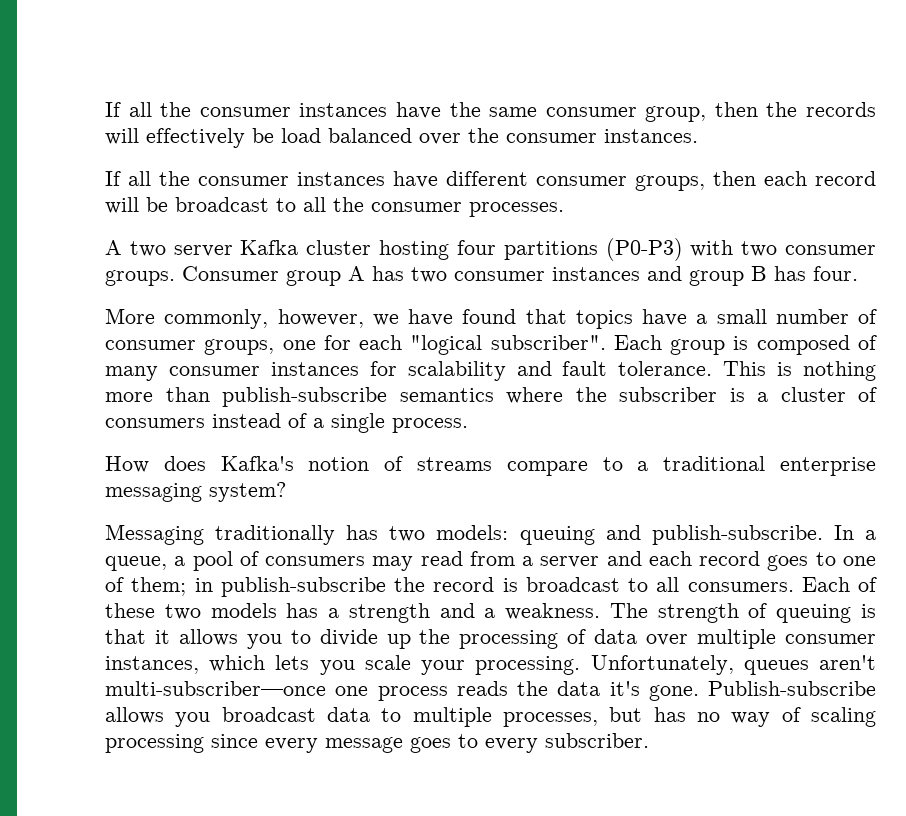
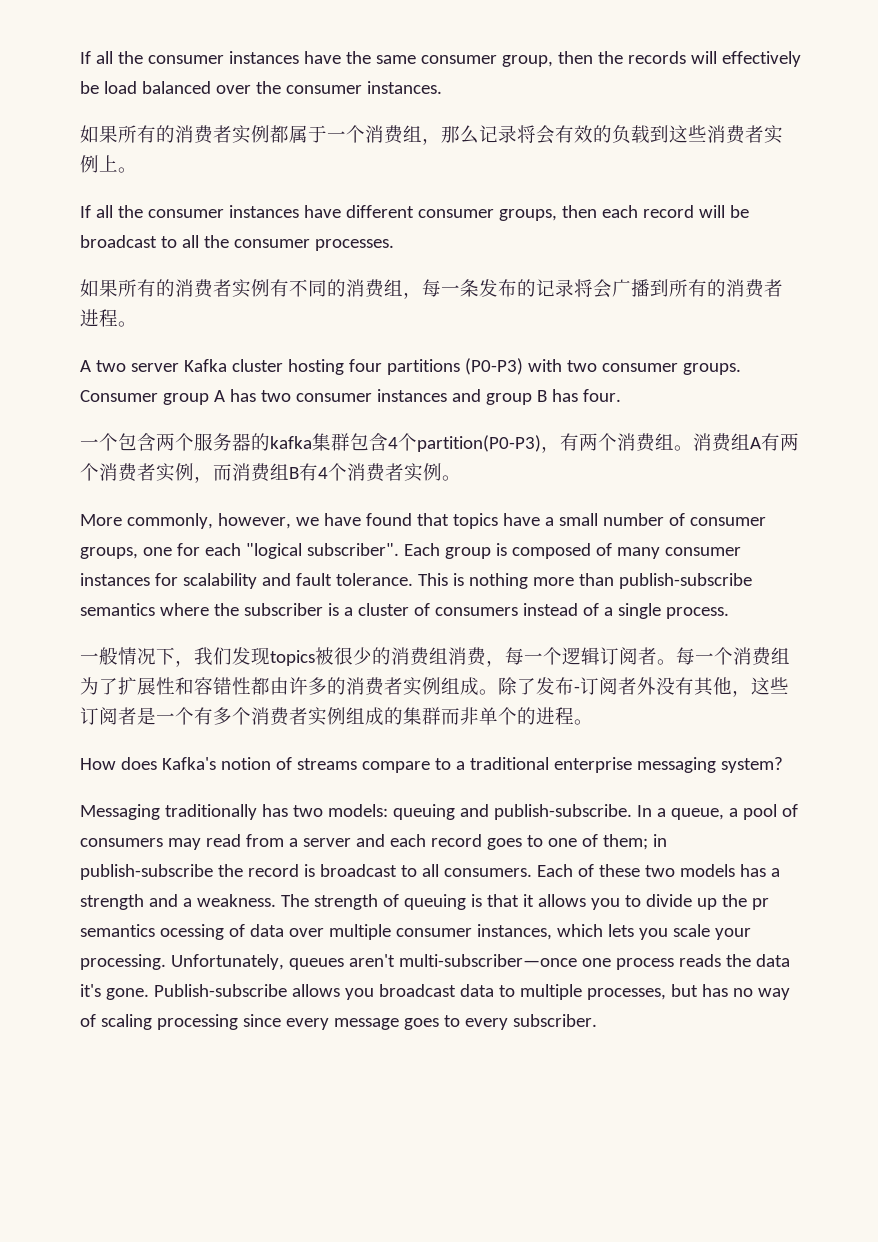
+ 如果所有的消费者实例都属于一个消费组，那么记录将会有效的负载到这些消费者实例上。
+ 如果所有的消费者实例有不同的消费组，每一条发布的记录将会广播到所有的消费者进程。
+ 一个包含两个服务器的kafka集群包含4个partition(P0-P3)，有两个消费组。消费组A有两个消费者实例，而消费组B有4个消费者实例。
+ 一般情况下，我们发现topics被很少的消费组消费，每一个逻辑订阅者。每一个消费组为了扩展性和容错性都由许多的消费者实例组成。除了发布-订阅者外没有其他，这些订阅者是一个有多个消费者实例组成的集群而非单个的进程。
- The strength of queuing is that it allows you to divide up the processing of data over multiple consumer instances, which lets you scale your processing.
+ The strength of queuing is that it allows you to divide up the pr semantics ocessing of data over multiple consumer instances, which lets you scale your processing.

